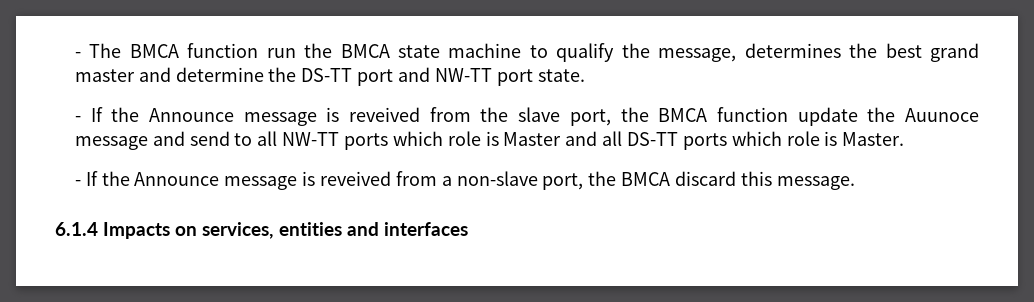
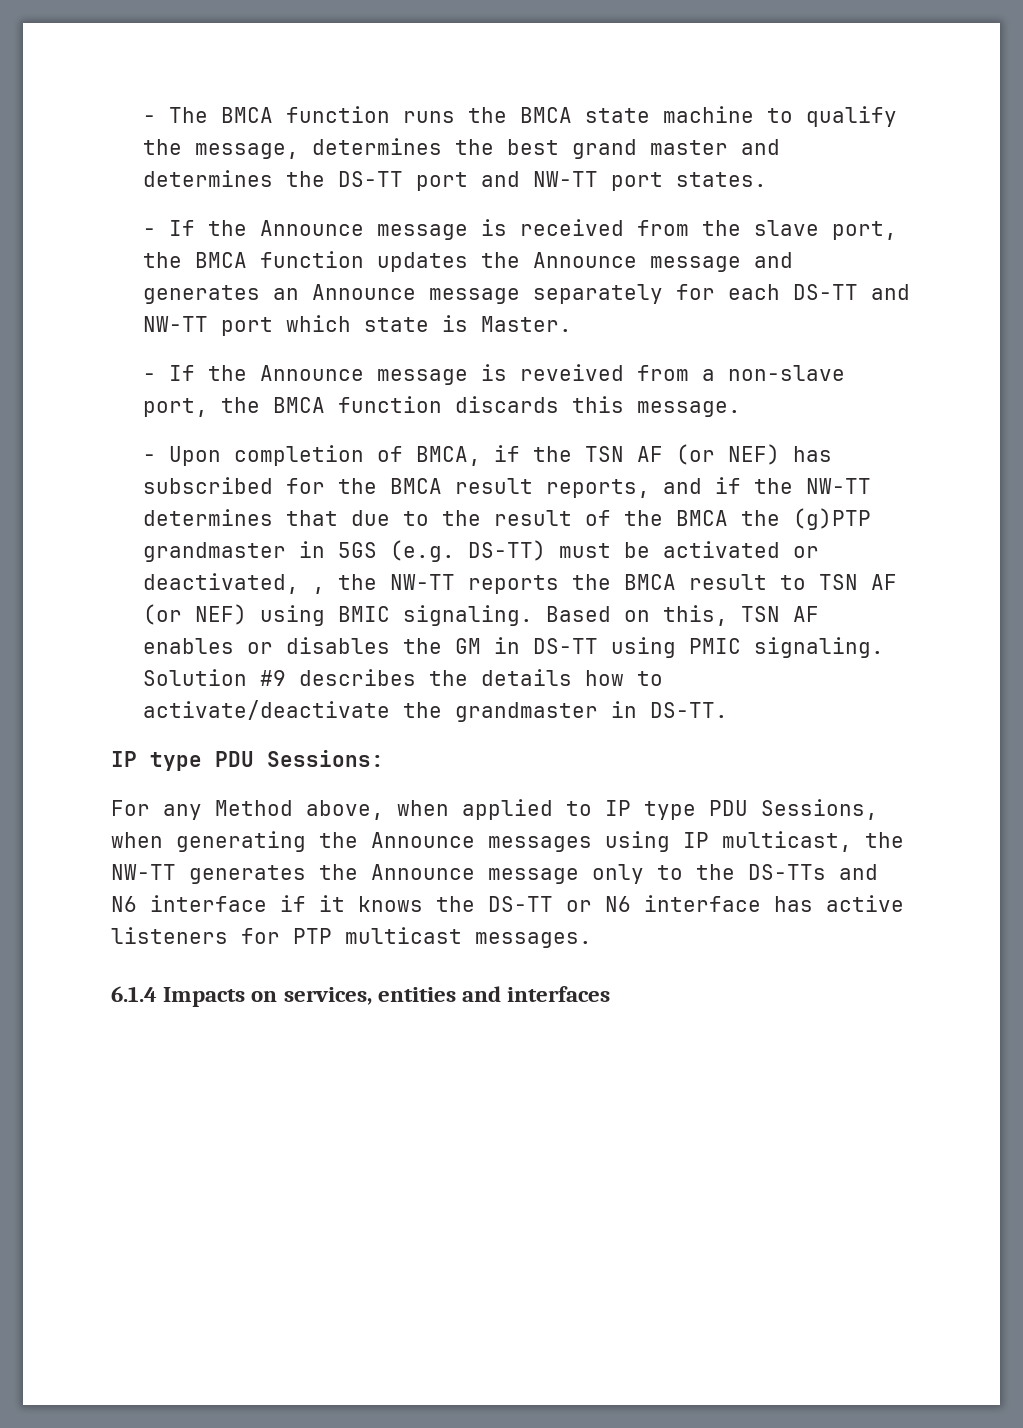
- - The BMCA function run the BMCA state machine to qualify the message, determines the best grand master and determine the DS-TT port and NW-TT port state.
- - If the Announce message is reveived from the slave port, the BMCA function update the Auunoce message and send to all NW-TT ports which role is Master and all DS-TT ports which role is Master.
+ - The BMCA function runs the BMCA state machine to qualify the message, determines the best grand master and determines the DS-TT port and NW-TT port states.
+ - If the Announce message is received from the slave port, the BMCA function updates the Announce message and generates an Announce message separately for each DS-TT and NW-TT port which state is Master.
- - If the Announce message is reveived from a non-slave port, the BMCA discard this message.
+ - If the Announce message is reveived from a non-slave port, the BMCA function discards this message.
+ - Upon completion of BMCA, if the TSN AF (or NEF) has subscribed for the BMCA result reports, and if the NW-TT determines that due to the result of the BMCA the (g)PTP grandmaster in 5GS (e.g. DS-TT) must be activated or deactivated, , the NW-TT reports the BMCA result to TSN AF (or NEF) using BMIC signaling. Based on this, TSN AF enables or disables the GM in DS-TT using PMIC signaling. Solution #9 describes the details how to activate/deactivate the grandmaster in DS-TT.
+ IP type PDU Sessions:
+ For any Method above, when applied to IP type PDU Sessions, when generating the Announce messages using IP multicast, the NW-TT generates the Announce message only to the DS-TTs and N6 interface if it knows the DS-TT or N6 interface has active listeners for PTP multicast messages.

